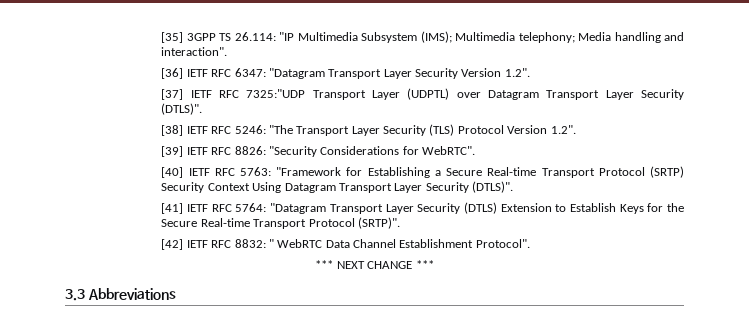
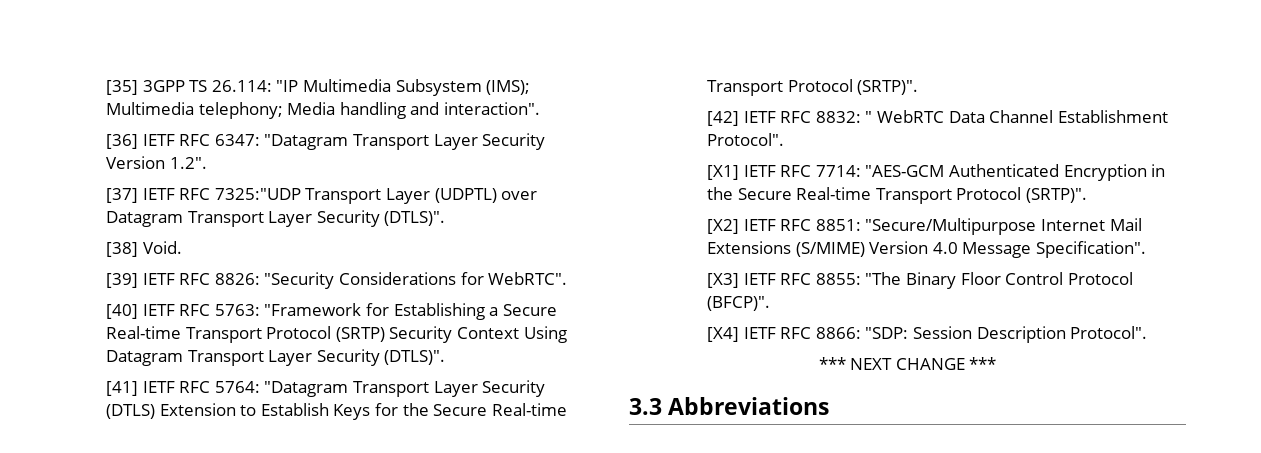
- [38] IETF RFC 5246: "The Transport Layer Security (TLS) Protocol Version 1.2".
+ [38] Void.
+ [X1] IETF RFC 7714: "AES-GCM Authenticated Encryption in the Secure Real-time Transport Protocol (SRTP)".
+ [X2] IETF RFC 8851: "Secure/Multipurpose Internet Mail Extensions (S/MIME) Version 4.0 Message Specification".
+ [X3] IETF RFC 8855: "The Binary Floor Control Protocol (BFCP)".
+ [X4] IETF RFC 8866: "SDP: Session Description Protocol".

